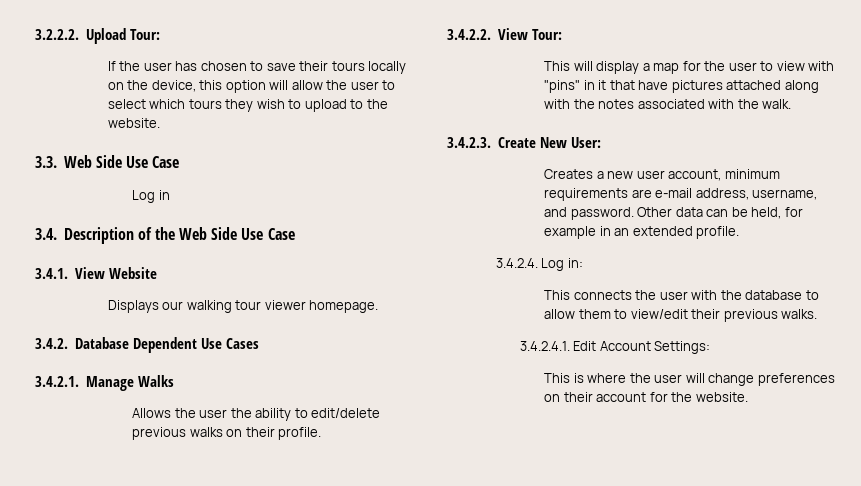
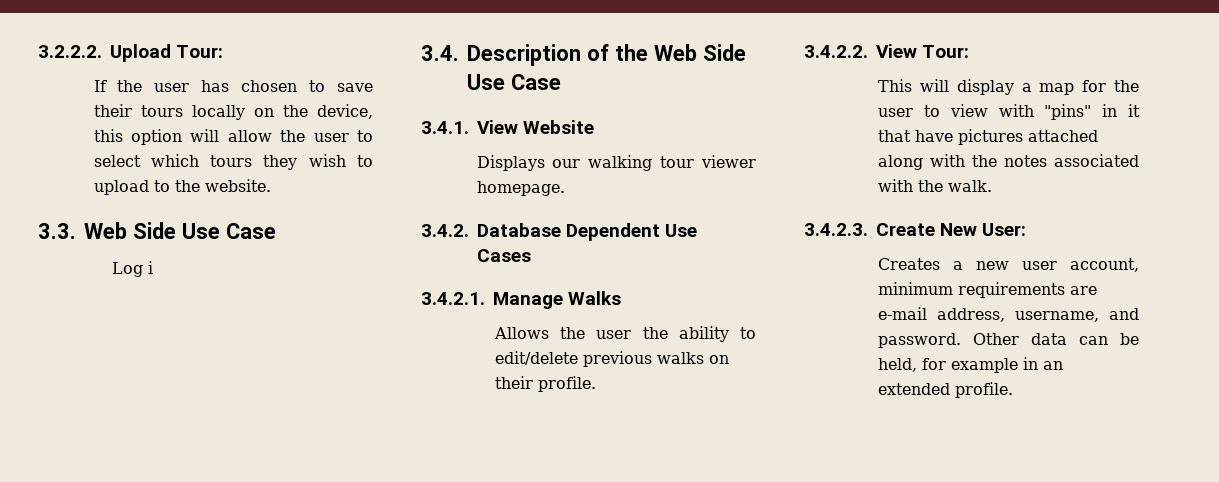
- Log in
+ Log i
- 3.4.2.4. Log in:
- This connects the user with the database to allow them to view/edit their previous walks.
- 3.4.2.4.1. Edit Account Settings:
- This is where the user will change preferences on their account for the website.

